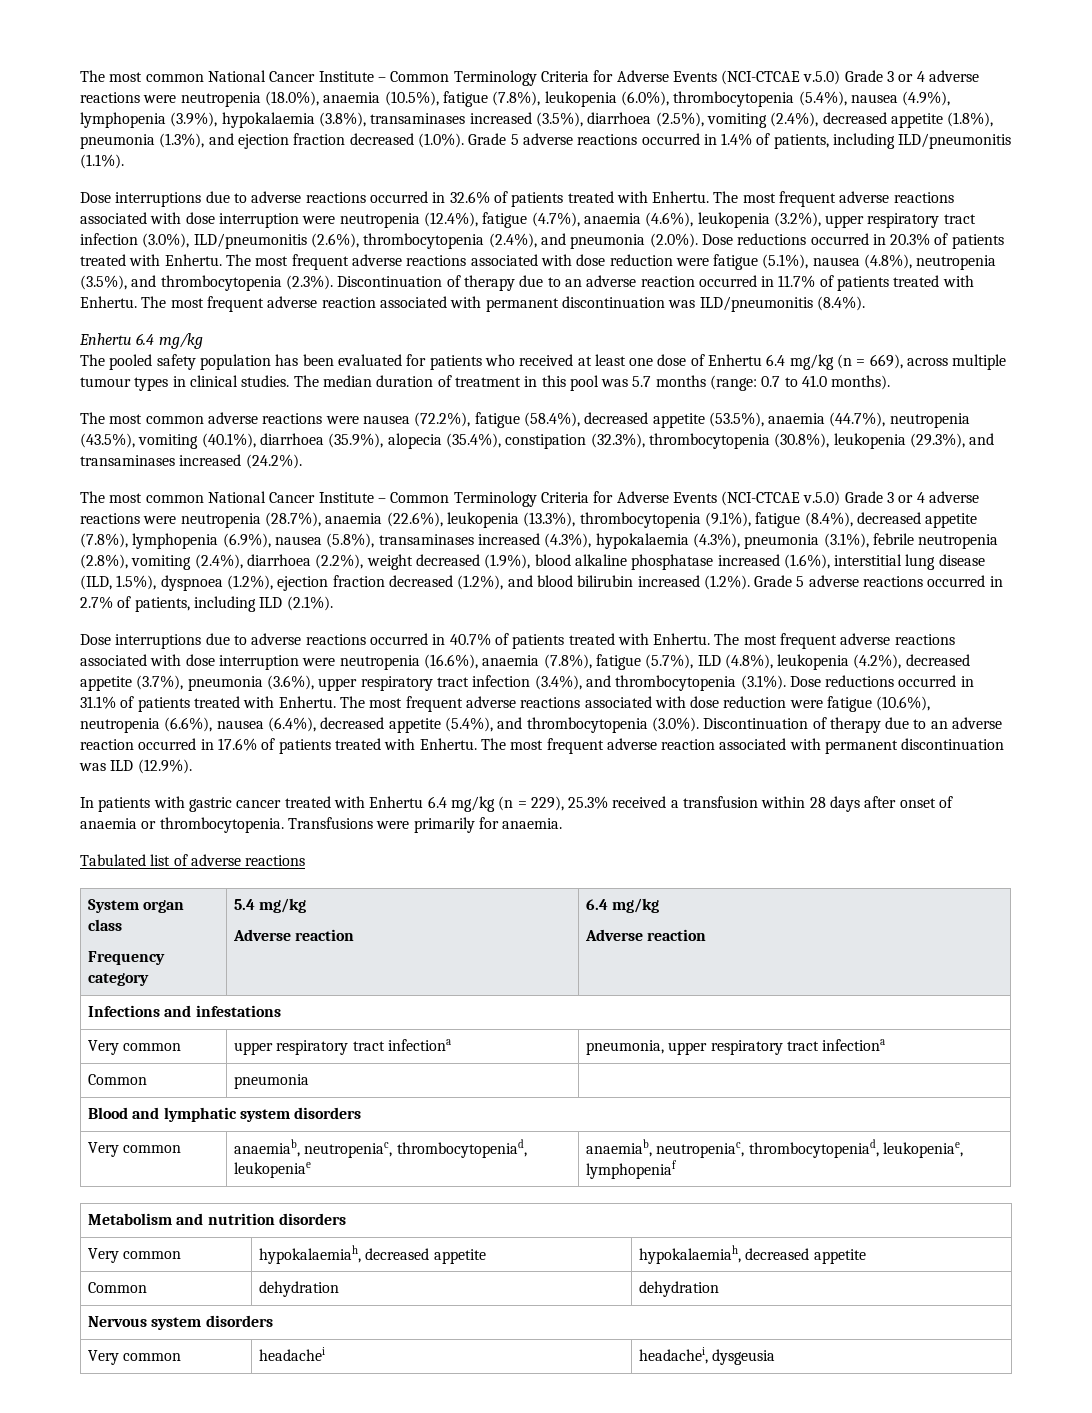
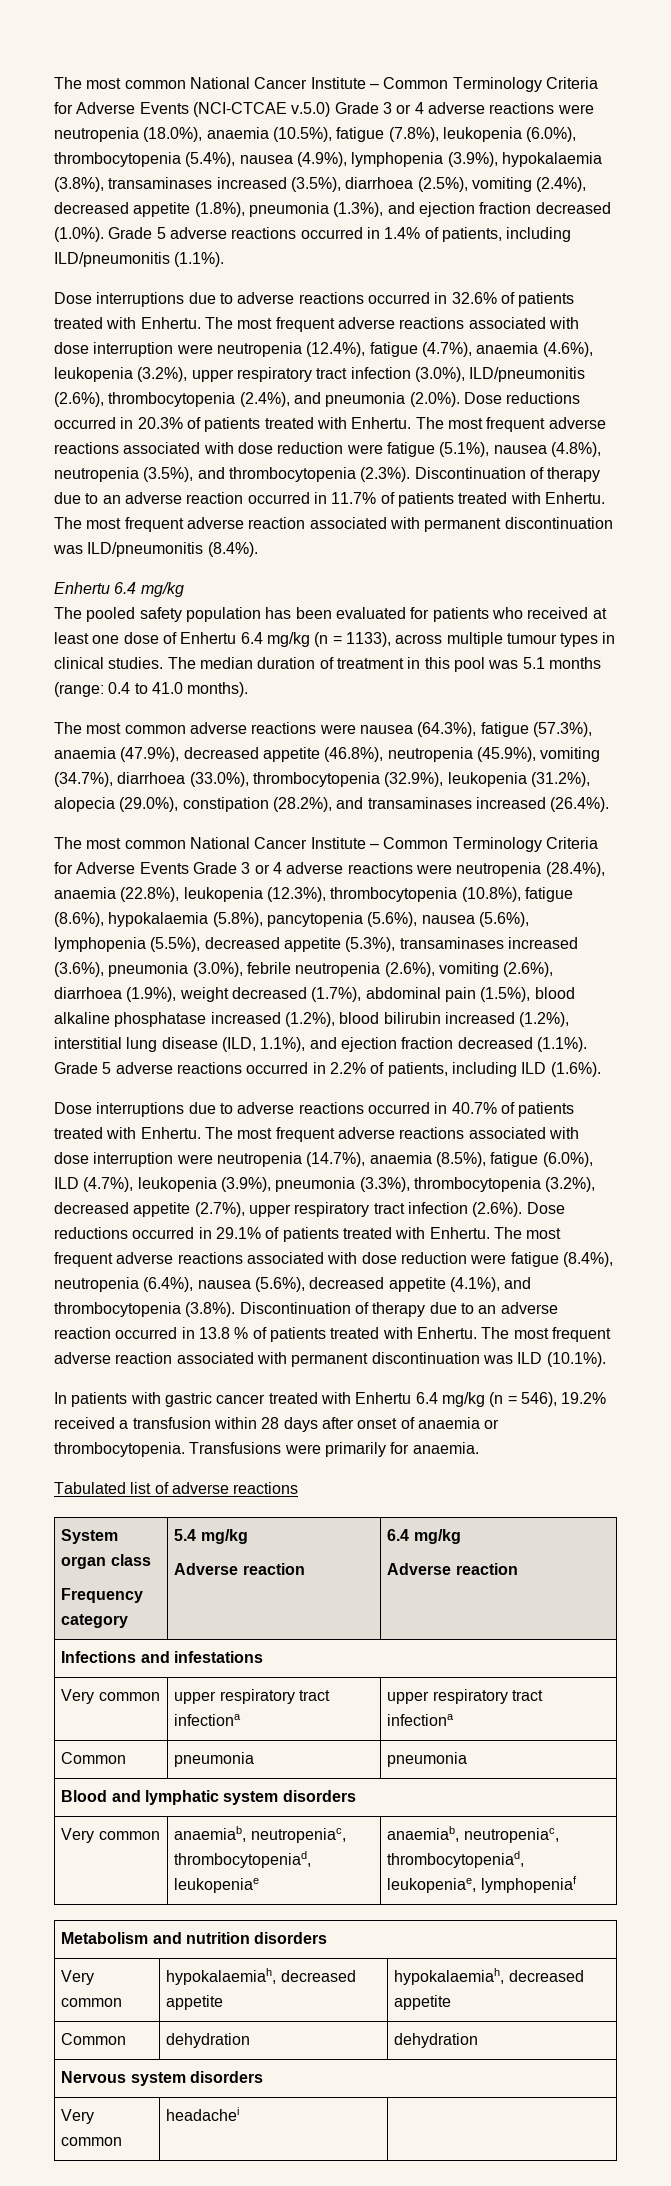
- The pooled safety population has been evaluated for patients who received at least one dose of Enhertu 6.4 mg/kg (n = 669), across multiple tumour types in clinical studies.
+ The pooled safety population has been evaluated for patients who received at least one dose of Enhertu 6.4 mg/kg (n = 1133), across multiple tumour types in clinical studies.
- The median duration of treatment in this pool was 5.7 months (range: 0.7 to 41.0 months).
+ The median duration of treatment in this pool was 5.1 months (range: 0.4 to 41.0 months).
- The most common adverse reactions were nausea (72.2%), fatigue (58.4%), decreased appetite (53.5%), anaemia (44.7%), neutropenia (43.5%), vomiting (40.1%), diarrhoea (35.9%), alopecia (35.4%), constipation (32.3%), thrombocytopenia (30.8%), leukopenia (29.3%), and transaminases increased (24.2%).
+ The most common adverse reactions were nausea (64.3%), fatigue (57.3%), anaemia (47.9%), decreased appetite (46.8%), neutropenia (45.9%), vomiting (34.7%), diarrhoea (33.0%), thrombocytopenia (32.9%), leukopenia (31.2%), alopecia (29.0%), constipation (28.2%), and transaminases increased (26.4%).
- The most common National Cancer Institute – Common Terminology Criteria for Adverse Events (NCI-CTCAE v.5.0) Grade 3 or 4 adverse reactions were neutropenia (28.7%), anaemia (22.6%), leukopenia (13.3%), thrombocytopenia (9.1%), fatigue (8.4%), decreased appetite (7.8%), lymphopenia (6.9%), nausea (5.8%), transaminases increased (4.3%), hypokalaemia (4.3%), pneumonia (3.1%), febrile neutropenia (2.8%), vomiting (2.4%), diarrhoea (2.2%), weight decreased (1.9%), blood alkaline phosphatase increased (1.6%), interstitial lung disease (ILD, 1.5%), dyspnoea (1.2%), ejection fraction decreased (1.2%), and blood bilirubin increased (1.2%). Grade 5 adverse reactions occurred in 2.7% of patients, including ILD (2.1%).
+ The most common National Cancer Institute – Common Terminology Criteria for Adverse Events Grade 3 or 4 adverse reactions were neutropenia (28.4%), anaemia (22.8%), leukopenia (12.3%), thrombocytopenia (10.8%), fatigue (8.6%), hypokalaemia (5.8%), pancytopenia (5.6%), nausea (5.6%), lymphopenia (5.5%), decreased appetite (5.3%), transaminases increased (3.6%), pneumonia (3.0%), febrile neutropenia (2.6%), vomiting (2.6%), diarrhoea (1.9%), weight decreased (1.7%), abdominal pain (1.5%), blood alkaline phosphatase increased (1.2%), blood bilirubin increased (1.2%), interstitial lung disease (ILD, 1.1%), and ejection fraction decreased (1.1%). Grade 5 adverse reactions occurred in 2.2% of patients, including ILD (1.6%).
- The most frequent adverse reactions associated with dose interruption were neutropenia (16.6%), anaemia (7.8%), fatigue (5.7%), ILD (4.8%), leukopenia (4.2%), decreased appetite (3.7%), pneumonia (3.6%), upper respiratory tract infection (3.4%), and thrombocytopenia (3.1%). Dose reductions occurred in 31.1% of patients treated with Enhertu.
+ The most frequent adverse reactions associated with dose interruption were neutropenia (14.7%), anaemia (8.5%), fatigue (6.0%), ILD (4.7%), leukopenia (3.9%), pneumonia (3.3%), thrombocytopenia (3.2%), decreased appetite (2.7%), upper respiratory tract infection (2.6%). Dose reductions occurred in 29.1% of patients treated with Enhertu.
- The most frequent adverse reactions associated with dose reduction were fatigue (10.6%), neutropenia (6.6%), nausea (6.4%), decreased appetite (5.4%), and thrombocytopenia (3.0%). Discontinuation of therapy due to an adverse reaction occurred in 17.6% of patients treated with Enhertu.
+ The most frequent adverse reactions associated with dose reduction were fatigue (8.4%), neutropenia (6.4%), nausea (5.6%), decreased appetite (4.1%), and thrombocytopenia (3.8%). Discontinuation of therapy due to an adverse reaction occurred in 13.8 % of patients treated with Enhertu.
- The most frequent adverse reaction associated with permanent discontinuation was ILD (12.9%).
+ The most frequent adverse reaction associated with permanent discontinuation was ILD (10.1%).
- In patients with gastric cancer treated with Enhertu 6.4 mg/kg (n = 229), 25.3% received a transfusion within 28 days after onset of anaemia or thrombocytopenia.
+ In patients with gastric cancer treated with Enhertu 6.4 mg/kg (n = 546), 19.2% received a transfusion within 28 days after onset of anaemia or thrombocytopenia.
- Very common | upper respiratory tract infectiona | pneumonia, upper respiratory tract infectiona
+ Very common | upper respiratory tract infectiona | upper respiratory tract infectiona
- Common | pneumonia |
+ Common | pneumonia | pneumonia
- Very common | headachei | headachei, dysgeusia
+ Very common | headachei |

